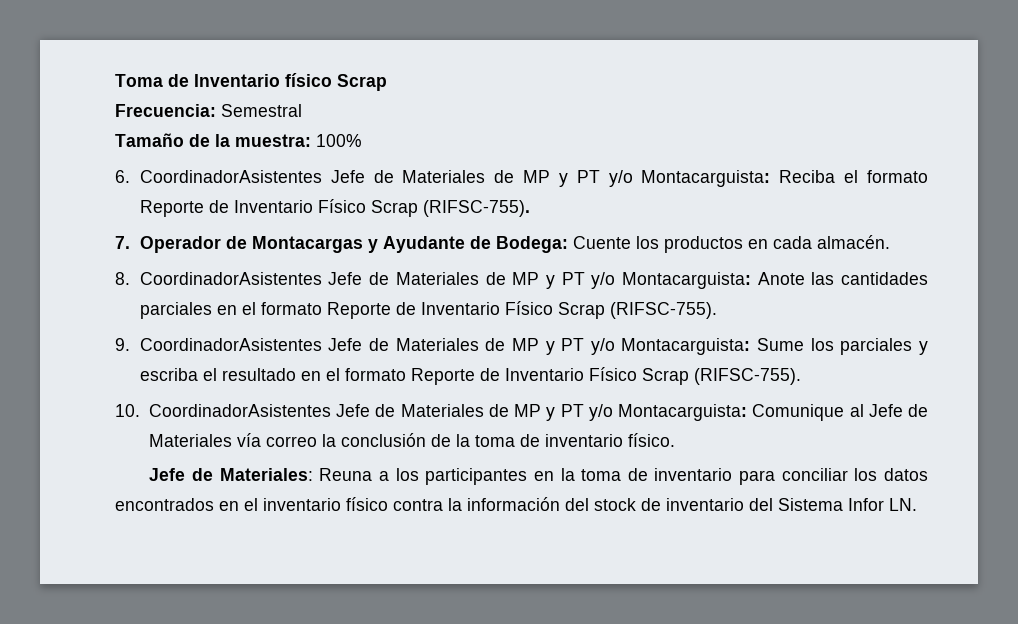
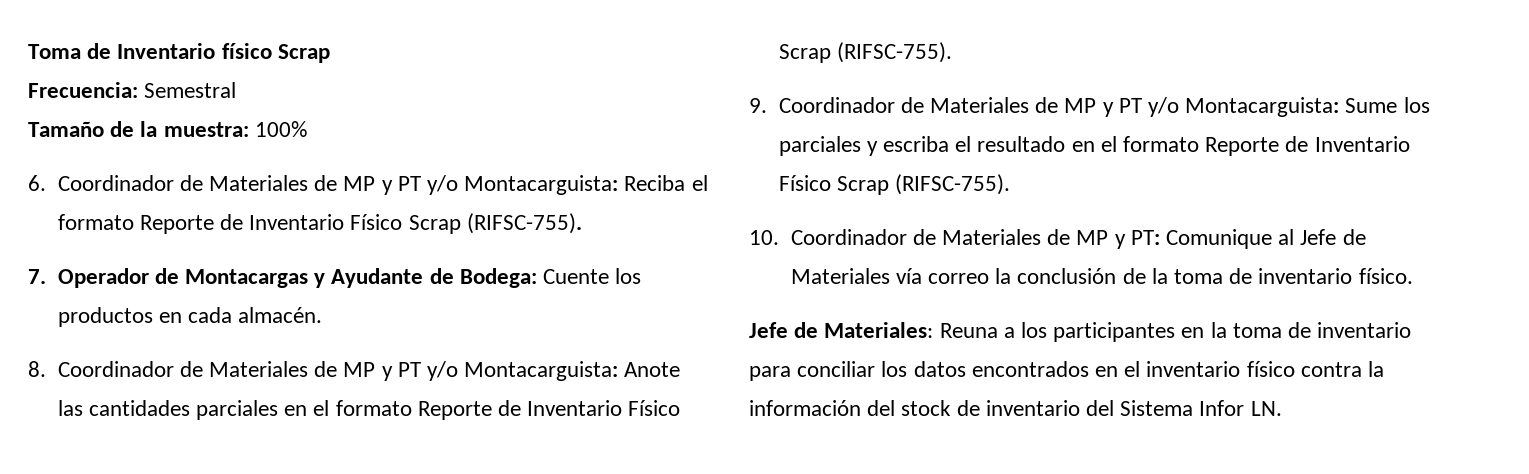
- 6. CoordinadorAsistentes Jefe de Materiales de MP y PT y/o Montacarguista: Reciba el formato Reporte de Inventario Físico Scrap (RIFSC-755).
+ 6. Coordinador de Materiales de MP y PT y/o Montacarguista: Reciba el formato Reporte de Inventario Físico Scrap (RIFSC-755).
- 8. CoordinadorAsistentes Jefe de Materiales de MP y PT y/o Montacarguista: Anote las cantidades parciales en el formato Reporte de Inventario Físico Scrap (RIFSC-755).
+ 8. Coordinador de Materiales de MP y PT y/o Montacarguista: Anote las cantidades parciales en el formato Reporte de Inventario Físico Scrap (RIFSC-755).
- 9. CoordinadorAsistentes Jefe de Materiales de MP y PT y/o Montacarguista: Sume los parciales y escriba el resultado en el formato Reporte de Inventario Físico Scrap (RIFSC-755).
+ 9. Coordinador de Materiales de MP y PT y/o Montacarguista: Sume los parciales y escriba el resultado en el formato Reporte de Inventario Físico Scrap (RIFSC-755).
- 10. CoordinadorAsistentes Jefe de Materiales de MP y PT y/o Montacarguista: Comunique al Jefe de Materiales vía correo la conclusión de la toma de inventario físico.
+ 10. Coordinador de Materiales de MP y PT: Comunique al Jefe de Materiales vía correo la conclusión de la toma de inventario físico.

